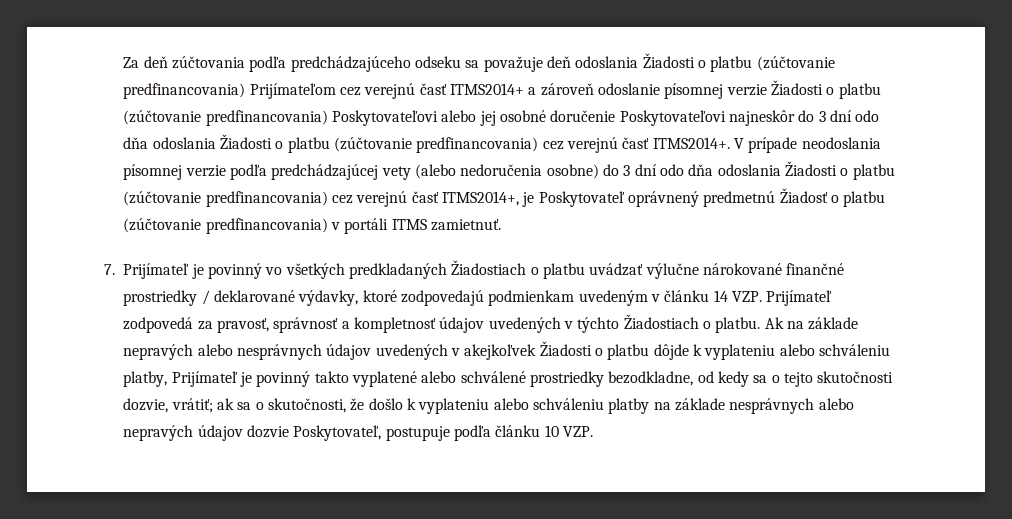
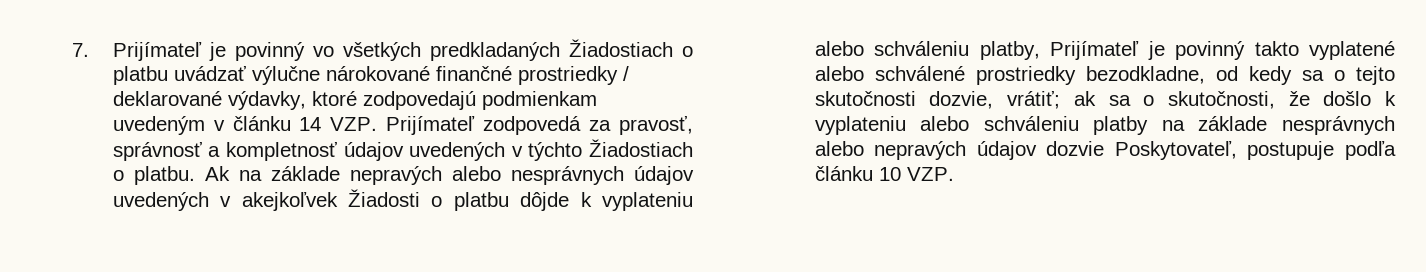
- Za deň zúčtovania podľa predchádzajúceho odseku sa považuje deň odoslania Žiadosti o platbu (zúčtovanie predfinancovania) Prijímateľom cez verejnú časť ITMS2014+ a zároveň odoslanie písomnej verzie Žiadosti o platbu (zúčtovanie predfinancovania) Poskytovateľovi alebo jej osobné doručenie Poskytovateľovi najneskôr do 3 dní odo dňa odoslania Žiadosti o platbu (zúčtovanie predfinancovania) cez verejnú časť ITMS2014+. V prípade neodoslania písomnej verzie podľa predchádzajúcej vety (alebo nedoručenia osobne) do 3 dní odo dňa odoslania Žiadosti o platbu (zúčtovanie predfinancovania) cez verejnú časť ITMS2014+, je Poskytovateľ oprávnený predmetnú Žiadosť o platbu (zúčtovanie predfinancovania) v portáli ITMS zamietnuť.

